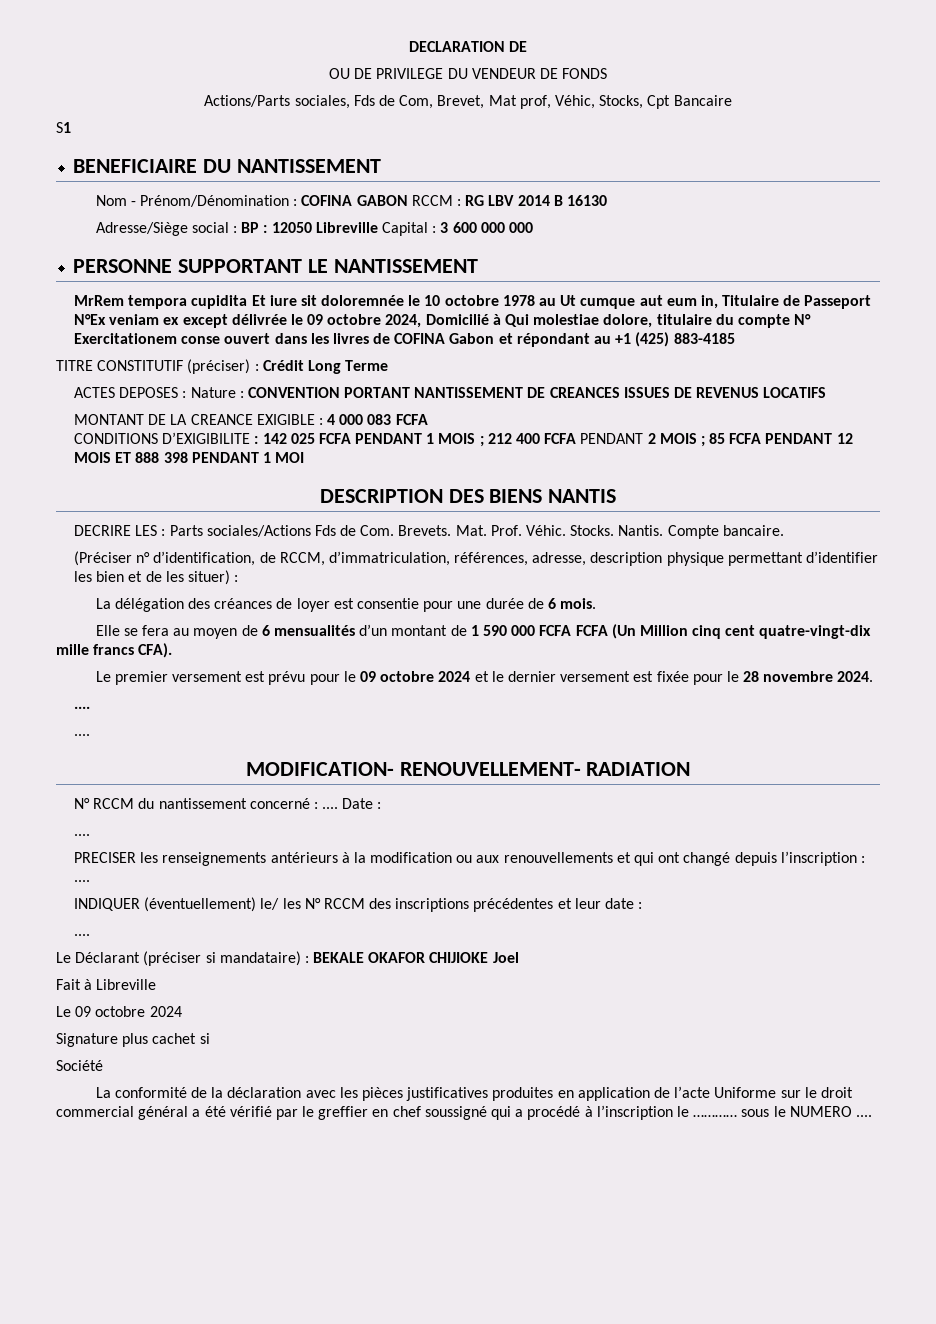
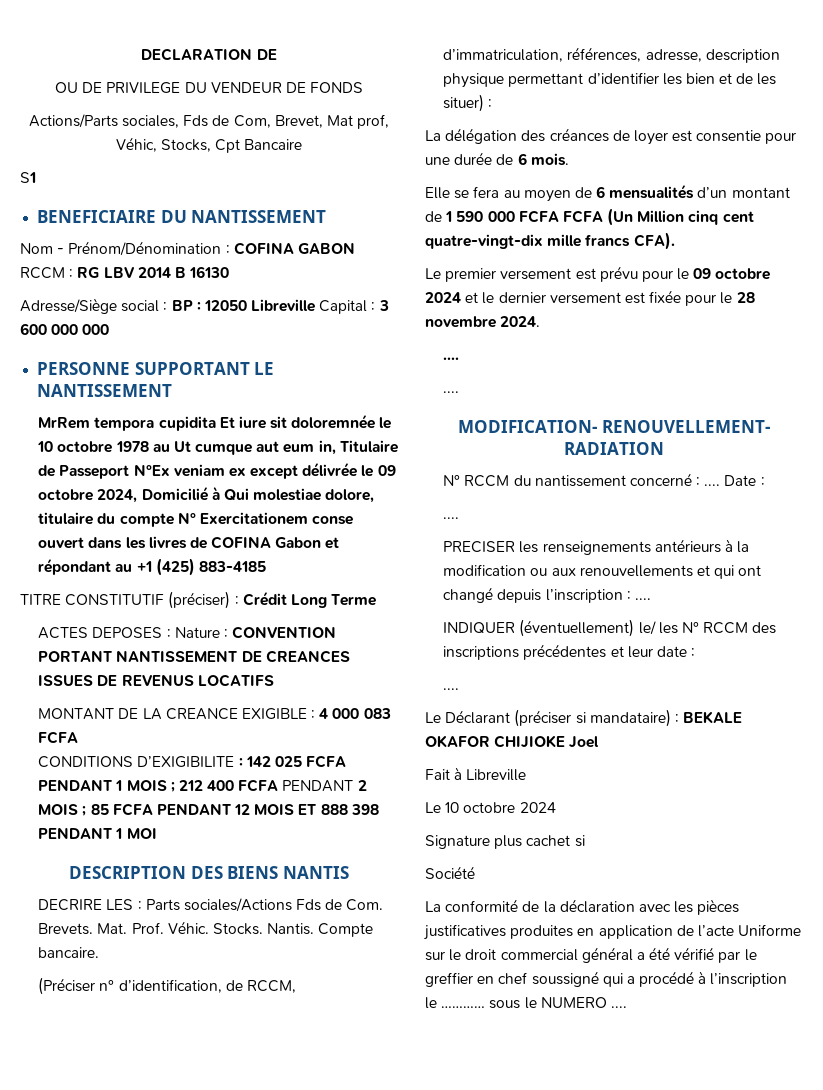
- Le 09 octobre 2024
+ Le 10 octobre 2024

